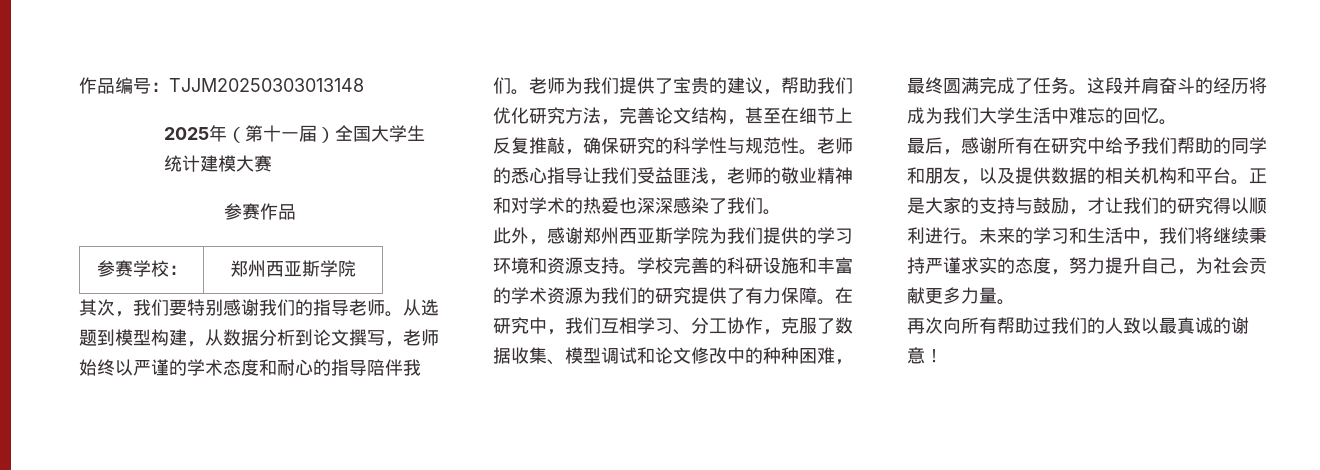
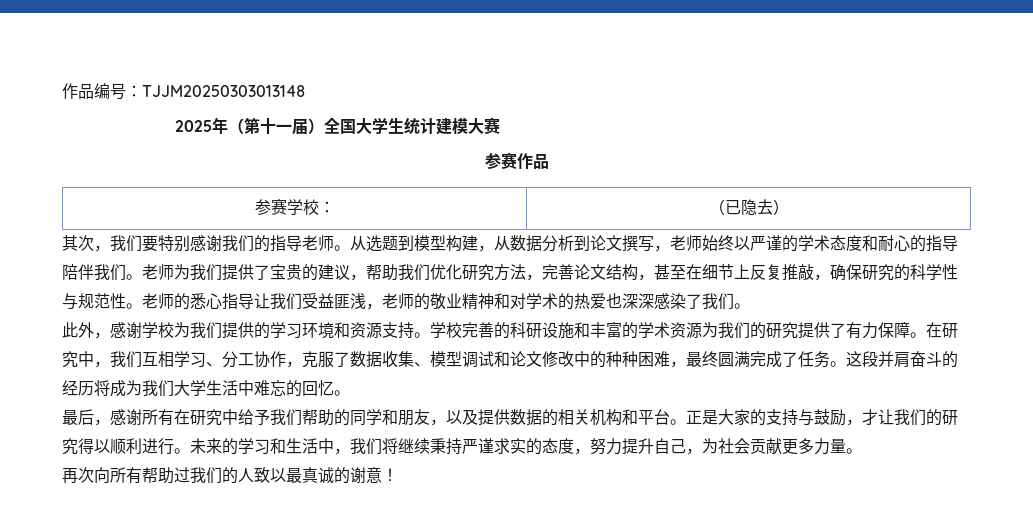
- 参赛学校： | 郑州西亚斯学院
+ 参赛学校： | （已隐去）
- 此外，感谢郑州西亚斯学院为我们提供的学习环境和资源支持。
+ 此外，感谢学校为我们提供的学习环境和资源支持。

